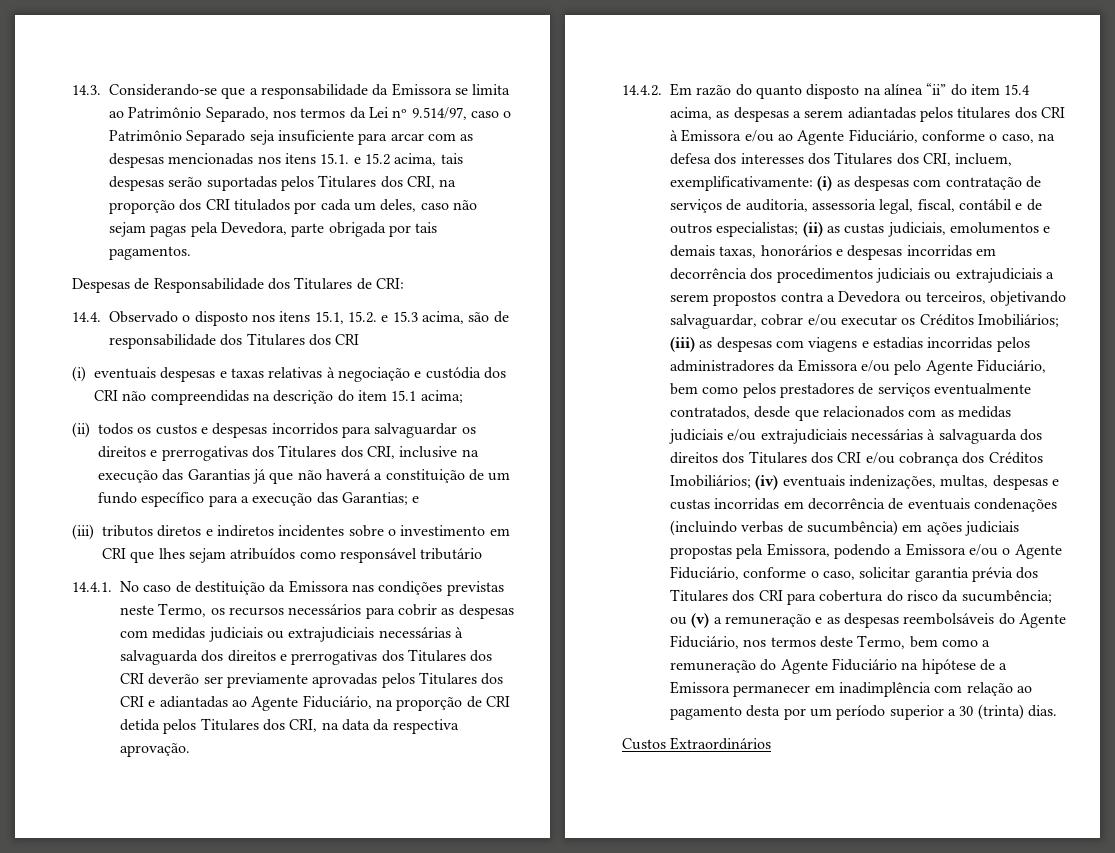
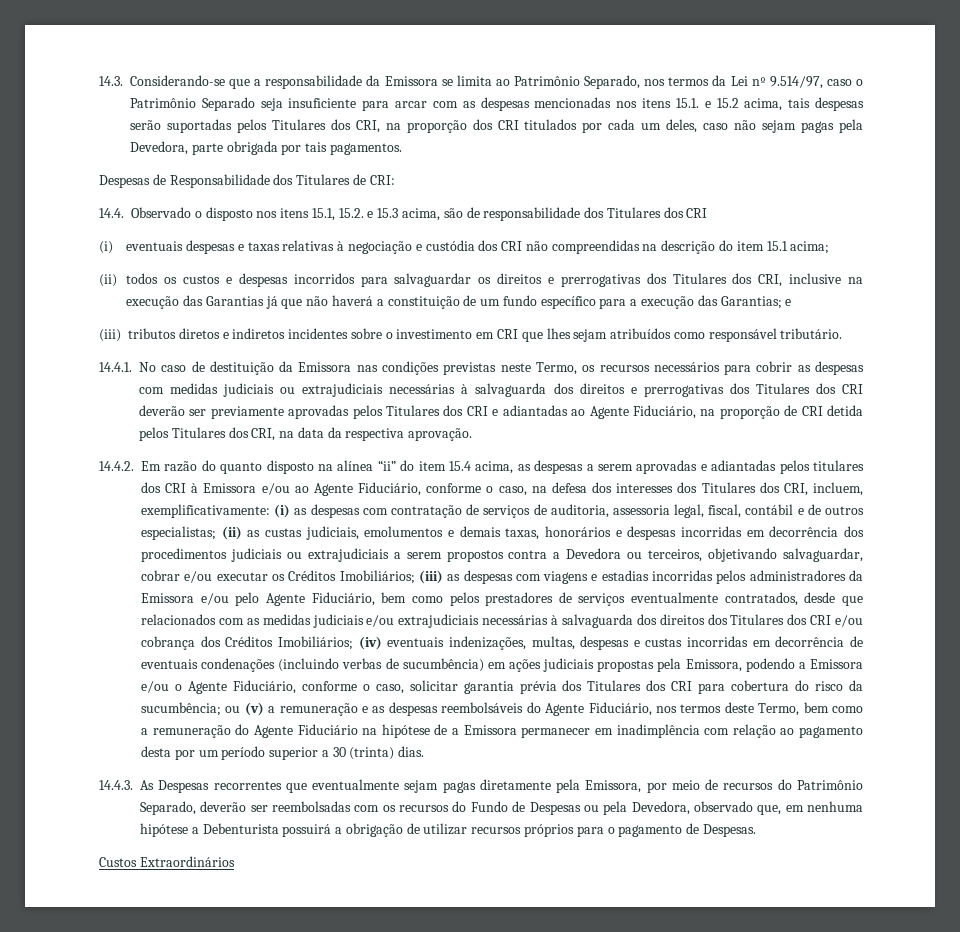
- (iii) tributos diretos e indiretos incidentes sobre o investimento em CRI que lhes sejam atribuídos como responsável tributário
+ (iii) tributos diretos e indiretos incidentes sobre o investimento em CRI que lhes sejam atribuídos como responsável tributário.
- 14.4.2. Em razão do quanto disposto na alínea “ii” do item 15.4 acima, as despesas a serem adiantadas pelos titulares dos CRI à Emissora e/ou ao Agente Fiduciário, conforme o caso, na defesa dos interesses dos Titulares dos CRI, incluem, exemplificativamente:
+ 14.4.2. Em razão do quanto disposto na alínea “ii” do item 15.4 acima, as despesas a serem aprovadas e adiantadas pelos titulares dos CRI à Emissora e/ou ao Agente Fiduciário, conforme o caso, na defesa dos interesses dos Titulares dos CRI, incluem, exemplificativamente:
+ 14.4.3. As Despesas recorrentes que eventualmente sejam pagas diretamente pela Emissora, por meio de recursos do Patrimônio Separado, deverão ser reembolsadas com os recursos do Fundo de Despesas ou pela Devedora, observado que, em nenhuma hipótese a Debenturista possuirá a obrigação de utilizar recursos próprios para o pagamento de Despesas.

